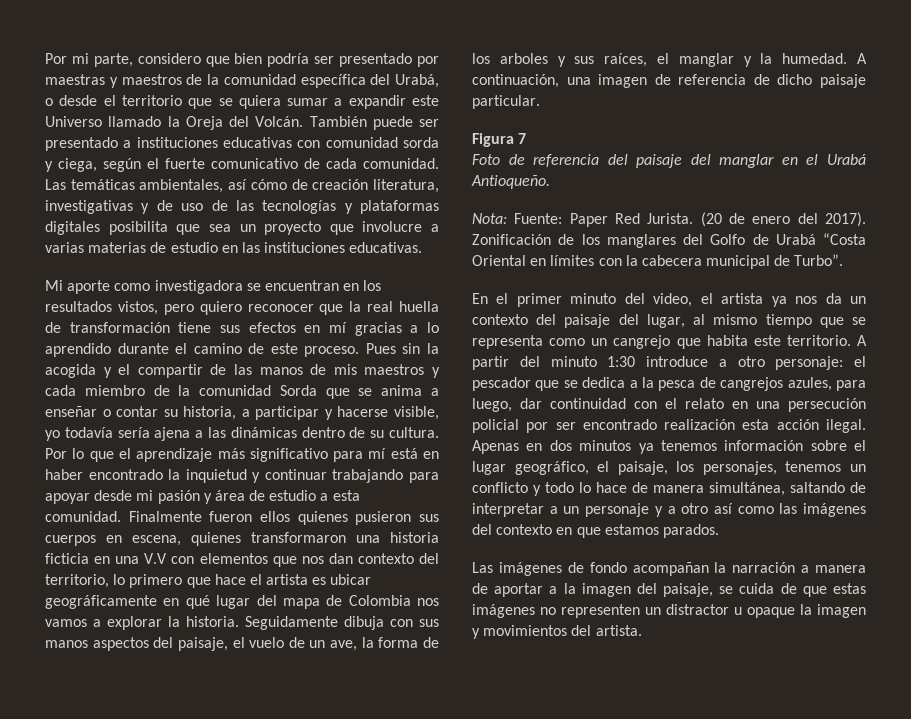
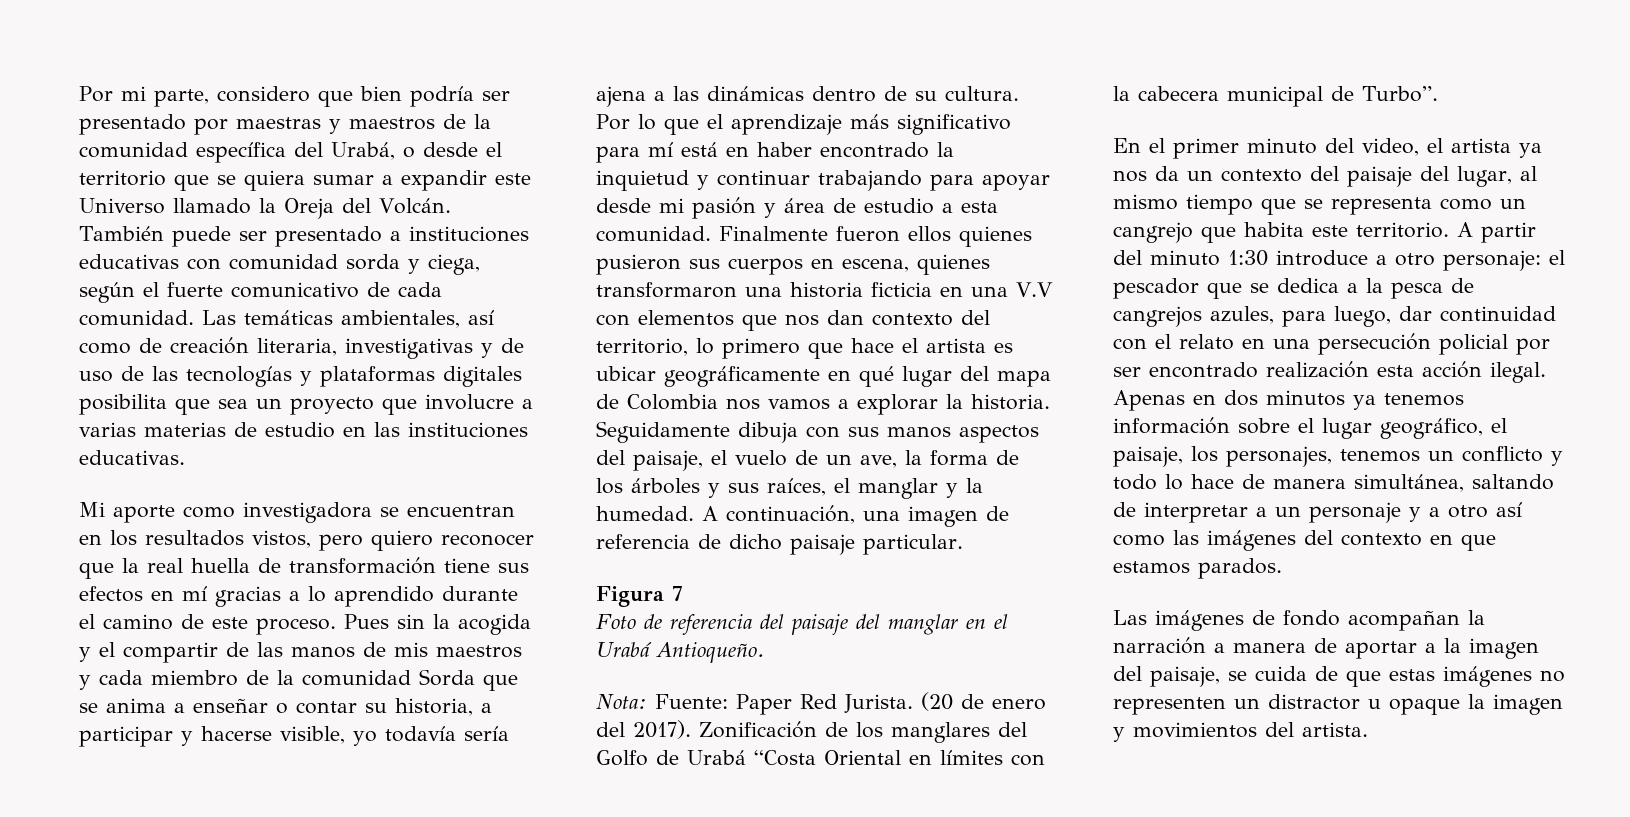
- Las temáticas ambientales, así cómo de creación literatura, investigativas y de uso de las tecnologías y plataformas digitales posibilita que sea un proyecto que involucre a varias materias de estudio en las instituciones educativas.
+ Las temáticas ambientales, así como de creación literaria, investigativas y de uso de las tecnologías y plataformas digitales posibilita que sea un proyecto que involucre a varias materias de estudio en las instituciones educativas.
- Seguidamente dibuja con sus manos aspectos del paisaje, el vuelo de un ave, la forma de los arboles y sus raíces, el manglar y la humedad.
+ Seguidamente dibuja con sus manos aspectos del paisaje, el vuelo de un ave, la forma de los árboles y sus raíces, el manglar y la humedad.

